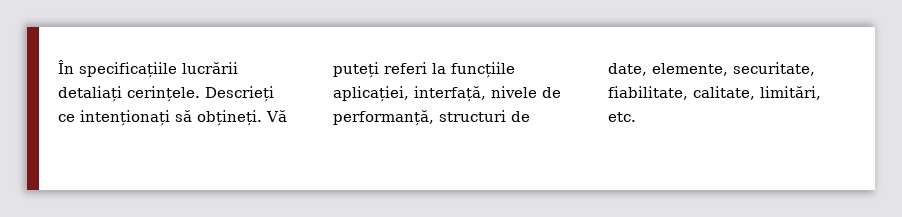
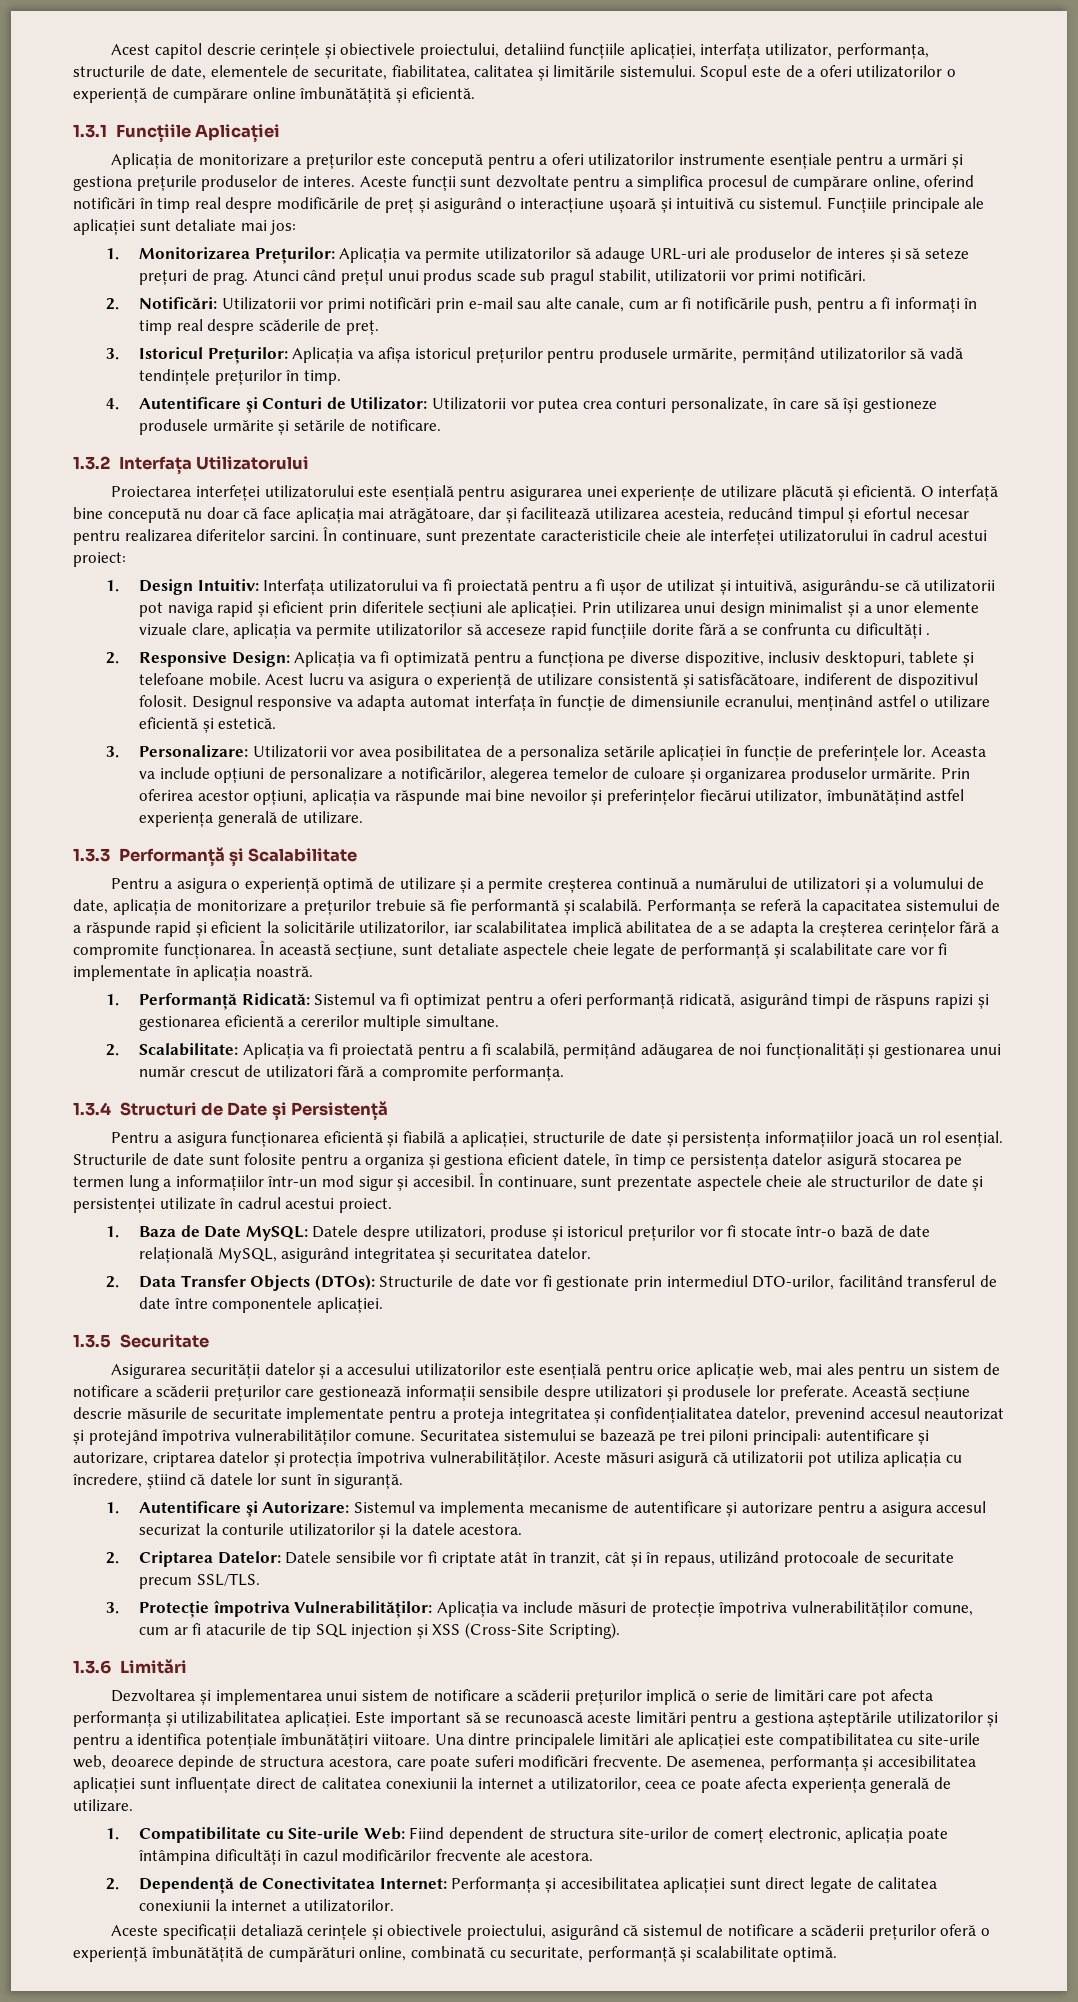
- În specificațiile lucrării detaliați cerințele. Descrieți ce intenționați să obțineți. Vă puteți referi la funcțiile aplicației, interfață, nivele de performanță, structuri de date, elemente, securitate, fiabilitate, calitate, limitări, etc.
+ Acest capitol descrie cerințele și obiectivele proiectului, detaliind funcțiile aplicației, interfața utilizator, performanța, structurile de date, elementele de securitate, fiabilitatea, calitatea și limitările sistemului. Scopul este de a oferi utilizatorilor o experiență de cumpărare online îmbunătățită și eficientă.
+ 1.3.1 Funcțiile Aplicației
+ Aplicația de monitorizare a prețurilor este concepută pentru a oferi utilizatorilor instrumente esențiale pentru a urmări și gestiona prețurile produselor de interes. Aceste funcții sunt dezvoltate pentru a simplifica procesul de cumpărare online, oferind notificări în timp real despre modificările de preț și asigurând o interacțiune ușoară și intuitivă cu sistemul. Funcțiile principale ale aplicației sunt detaliate mai jos:
+ 1. Monitorizarea Prețurilor: Aplicația va permite utilizatorilor să adauge URL-uri ale produselor de interes și să seteze prețuri de prag. Atunci când prețul unui produs scade sub pragul stabilit, utilizatorii vor primi notificări.
+ 2. Notificări: Utilizatorii vor primi notificări prin e-mail sau alte canale, cum ar fi notificările push, pentru a fi informați în timp real despre scăderile de preț.
+ 3. Istoricul Prețurilor: Aplicația va afișa istoricul prețurilor pentru produsele urmărite, permițând utilizatorilor să vadă tendințele prețurilor în timp.
+ 4. Autentificare și Conturi de Utilizator: Utilizatorii vor putea crea conturi personalizate, în care să își gestioneze produsele urmărite și setările de notificare.
+ 1.3.2 Interfața Utilizatorului
+ Proiectarea interfeței utilizatorului este esențială pentru asigurarea unei experiențe de utilizare plăcută și eficientă. O interfață bine concepută nu doar că face aplicația mai atrăgătoare, dar și facilitează utilizarea acesteia, reducând timpul și efortul necesar pentru realizarea diferitelor sarcini. În continuare, sunt prezentate caracteristicile cheie ale interfeței utilizatorului în cadrul acestui proiect:
+ 1. Design Intuitiv: Interfața utilizatorului va fi proiectată pentru a fi ușor de utilizat și intuitivă, asigurându-se că utilizatorii pot naviga rapid și eficient prin diferitele secțiuni ale aplicației. Prin utilizarea unui design minimalist și a unor elemente vizuale clare, aplicația va permite utilizatorilor să acceseze rapid funcțiile dorite fără a se confrunta cu dificultăți .
+ 2. Responsive Design: Aplicația va fi optimizată pentru a funcționa pe diverse dispozitive, inclusiv desktopuri, tablete și telefoane mobile. Acest lucru va asigura o experiență de utilizare consistentă și satisfăcătoare, indiferent de dispozitivul folosit. Designul responsive va adapta automat interfața în funcție de dimensiunile ecranului, menținând astfel o utilizare eficientă și estetică.
+ 3. Personalizare: Utilizatorii vor avea posibilitatea de a personaliza setările aplicației în funcție de preferințele lor. Aceasta va include opțiuni de personalizare a notificărilor, alegerea temelor de culoare și organizarea produselor urmărite. Prin oferirea acestor opțiuni, aplicația va răspunde mai bine nevoilor și preferințelor fiecărui utilizator, îmbunătățind astfel experiența generală de utilizare.
+ 1.3.3 Performanță și Scalabilitate
+ Pentru a asigura o experiență optimă de utilizare și a permite creșterea continuă a numărului de utilizatori și a volumului de date, aplicația de monitorizare a prețurilor trebuie să fie performantă și scalabilă. Performanța se referă la capacitatea sistemului de a răspunde rapid și eficient la solicitările utilizatorilor, iar scalabilitatea implică abilitatea de a se adapta la creșterea cerințelor fără a compromite funcționarea. În această secțiune, sunt detaliate aspectele cheie legate de performanță și scalabilitate care vor fi implementate în aplicația noastră.
+ 1. Performanță Ridicată: Sistemul va fi optimizat pentru a oferi performanță ridicată, asigurând timpi de răspuns rapizi și gestionarea eficientă a cererilor multiple simultane.
+ 2. Scalabilitate: Aplicația va fi proiectată pentru a fi scalabilă, permițând adăugarea de noi funcționalități și gestionarea unui număr crescut de utilizatori fără a compromite performanța.
+ 1.3.4 Structuri de Date și Persistență
+ Pentru a asigura funcționarea eficientă și fiabilă a aplicației, structurile de date și persistența informațiilor joacă un rol esențial. Structurile de date sunt folosite pentru a organiza și gestiona eficient datele, în timp ce persistența datelor asigură stocarea pe termen lung a informațiilor într-un mod sigur și accesibil. În continuare, sunt prezentate aspectele cheie ale structurilor de date și persistenței utilizate în cadrul acestui proiect.
+ 1. Baza de Date MySQL: Datele despre utilizatori, produse și istoricul prețurilor vor fi stocate într-o bază de date relațională MySQL, asigurând integritatea și securitatea datelor.
+ 2. Data Transfer Objects (DTOs): Structurile de date vor fi gestionate prin intermediul DTO-urilor, facilitând transferul de date între componentele aplicației.
+ 1.3.5 Securitate
+ Asigurarea securității datelor și a accesului utilizatorilor este esențială pentru orice aplicație web, mai ales pentru un sistem de notificare a scăderii prețurilor care gestionează informații sensibile despre utilizatori și produsele lor preferate. Această secțiune descrie măsurile de securitate implementate pentru a proteja integritatea și confidențialitatea datelor, prevenind accesul neautorizat și protejând împotriva vulnerabilităților comune. Securitatea sistemului se bazează pe trei piloni principali: autentificare și autorizare, criptarea datelor și protecția împotriva vulnerabilităților. Aceste măsuri asigură că utilizatorii pot utiliza aplicația cu încredere, știind că datele lor sunt în siguranță.
+ 1. Autentificare și Autorizare: Sistemul va implementa mecanisme de autentificare și autorizare pentru a asigura accesul securizat la conturile utilizatorilor și la datele acestora.
+ 2. Criptarea Datelor: Datele sensibile vor fi criptate atât în tranzit, cât și în repaus, utilizând protocoale de securitate precum SSL/TLS.
+ 3. Protecție împotriva Vulnerabilităților: Aplicația va include măsuri de protecție împotriva vulnerabilităților comune, cum ar fi atacurile de tip SQL injection și XSS (Cross-Site Scripting).
+ 1.3.6 Limitări
+ Dezvoltarea și implementarea unui sistem de notificare a scăderii prețurilor implică o serie de limitări care pot afecta performanța și utilizabilitatea aplicației. Este important să se recunoască aceste limitări pentru a gestiona așteptările utilizatorilor și pentru a identifica potențiale îmbunătățiri viitoare. Una dintre principalele limitări ale aplicației este compatibilitatea cu site-urile web, deoarece depinde de structura acestora, care poate suferi modificări frecvente. De asemenea, performanța și accesibilitatea aplicației sunt influențate direct de calitatea conexiunii la internet a utilizatorilor, ceea ce poate afecta experiența generală de utilizare.
+ 1. Compatibilitate cu Site-urile Web: Fiind dependent de structura site-urilor de comerț electronic, aplicația poate întâmpina dificultăți în cazul modificărilor frecvente ale acestora.
+ 2. Dependență de Conectivitatea Internet: Performanța și accesibilitatea aplicației sunt direct legate de calitatea conexiunii la internet a utilizatorilor.
+ Aceste specificații detaliază cerințele și obiectivele proiectului, asigurând că sistemul de notificare a scăderii prețurilor oferă o experiență îmbunătățită de cumpărături online, combinată cu securitate, performanță și scalabilitate optimă.

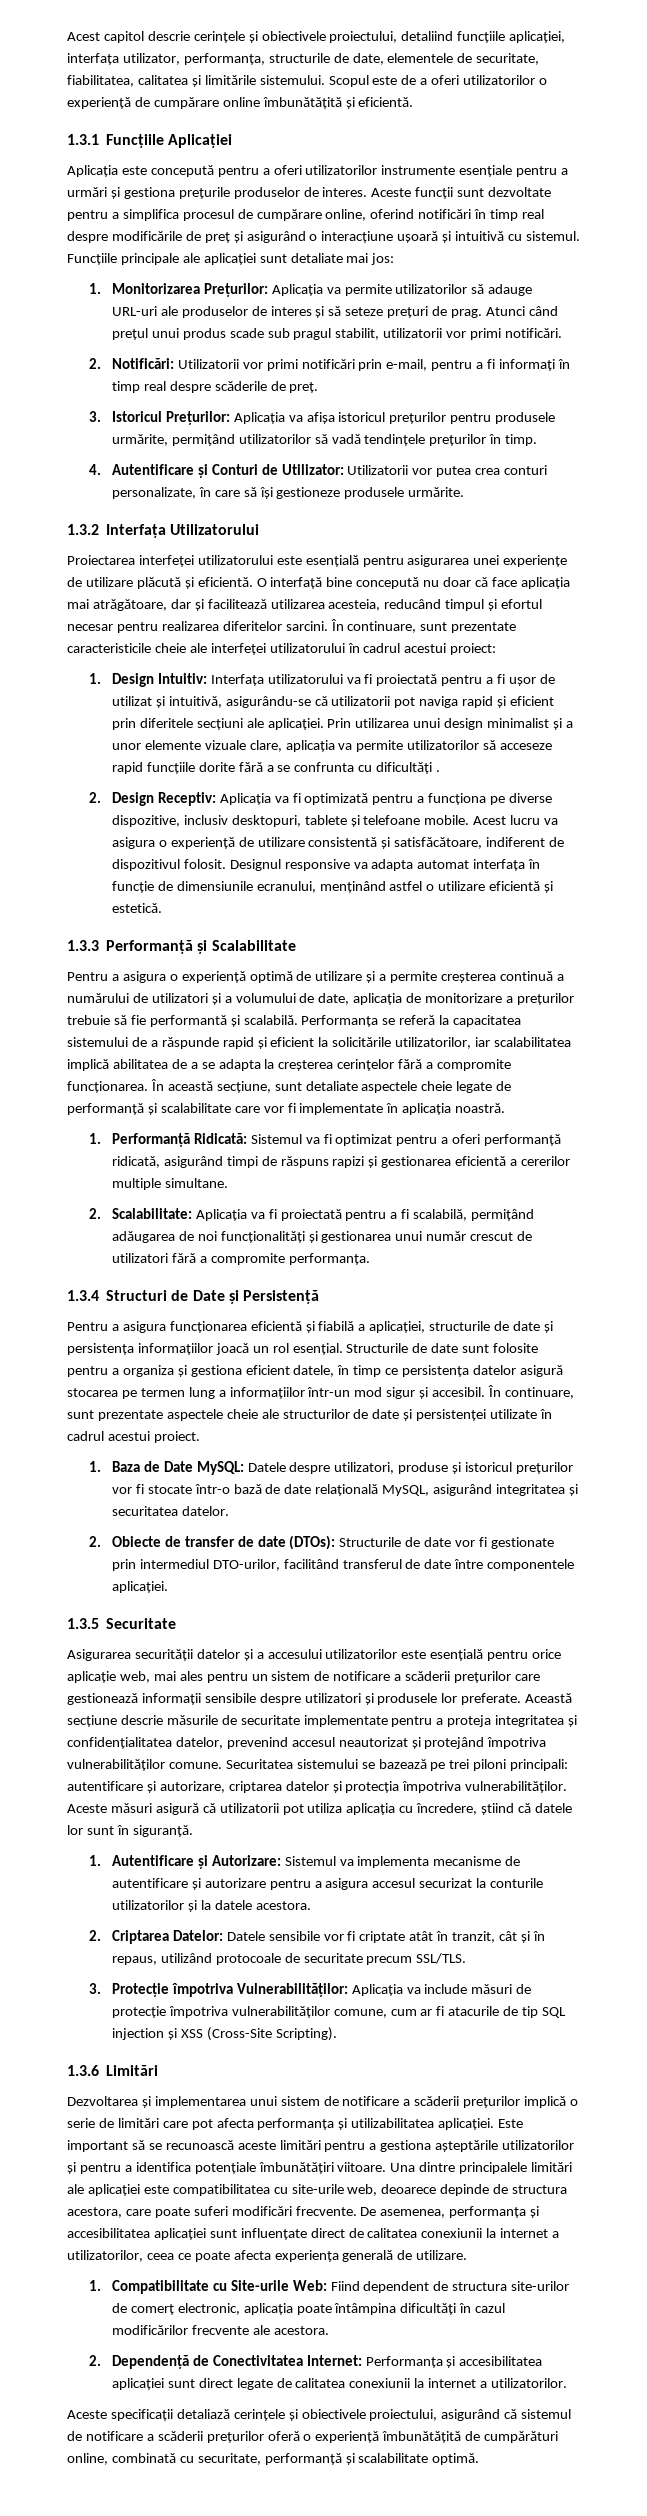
- Aplicația de monitorizare a prețurilor este concepută pentru a oferi utilizatorilor instrumente esențiale pentru a urmări și gestiona prețurile produselor de interes.
+ Aplicația este concepută pentru a oferi utilizatorilor instrumente esențiale pentru a urmări și gestiona prețurile produselor de interes.
- 2. Notificări: Utilizatorii vor primi notificări prin e-mail sau alte canale, cum ar fi notificările push, pentru a fi informați în timp real despre scăderile de preț.
+ 2. Notificări: Utilizatorii vor primi notificări prin e-mail, pentru a fi informați în timp real despre scăderile de preț.
- 4. Autentificare și Conturi de Utilizator: Utilizatorii vor putea crea conturi personalizate, în care să își gestioneze produsele urmărite și setările de notificare.
+ 4. Autentificare și Conturi de Utilizator: Utilizatorii vor putea crea conturi personalizate, în care să își gestioneze produsele urmărite.
- 2. Responsive Design: Aplicația va fi optimizată pentru a funcționa pe diverse dispozitive, inclusiv desktopuri, tablete și telefoane mobile.
+ 2. Design Receptiv: Aplicația va fi optimizată pentru a funcționa pe diverse dispozitive, inclusiv desktopuri, tablete și telefoane mobile.
- 3. Personalizare: Utilizatorii vor avea posibilitatea de a personaliza setările aplicației în funcție de preferințele lor. Aceasta va include opțiuni de personalizare a notificărilor, alegerea temelor de culoare și organizarea produselor urmărite. Prin oferirea acestor opțiuni, aplicația va răspunde mai bine nevoilor și preferințelor fiecărui utilizator, îmbunătățind astfel experiența generală de utilizare.
- 2. Data Transfer Objects (DTOs): Structurile de date vor fi gestionate prin intermediul DTO-urilor, facilitând transferul de date între componentele aplicației.
+ 2. Obiecte de transfer de date (DTOs): Structurile de date vor fi gestionate prin intermediul DTO-urilor, facilitând transferul de date între componentele aplicației.

